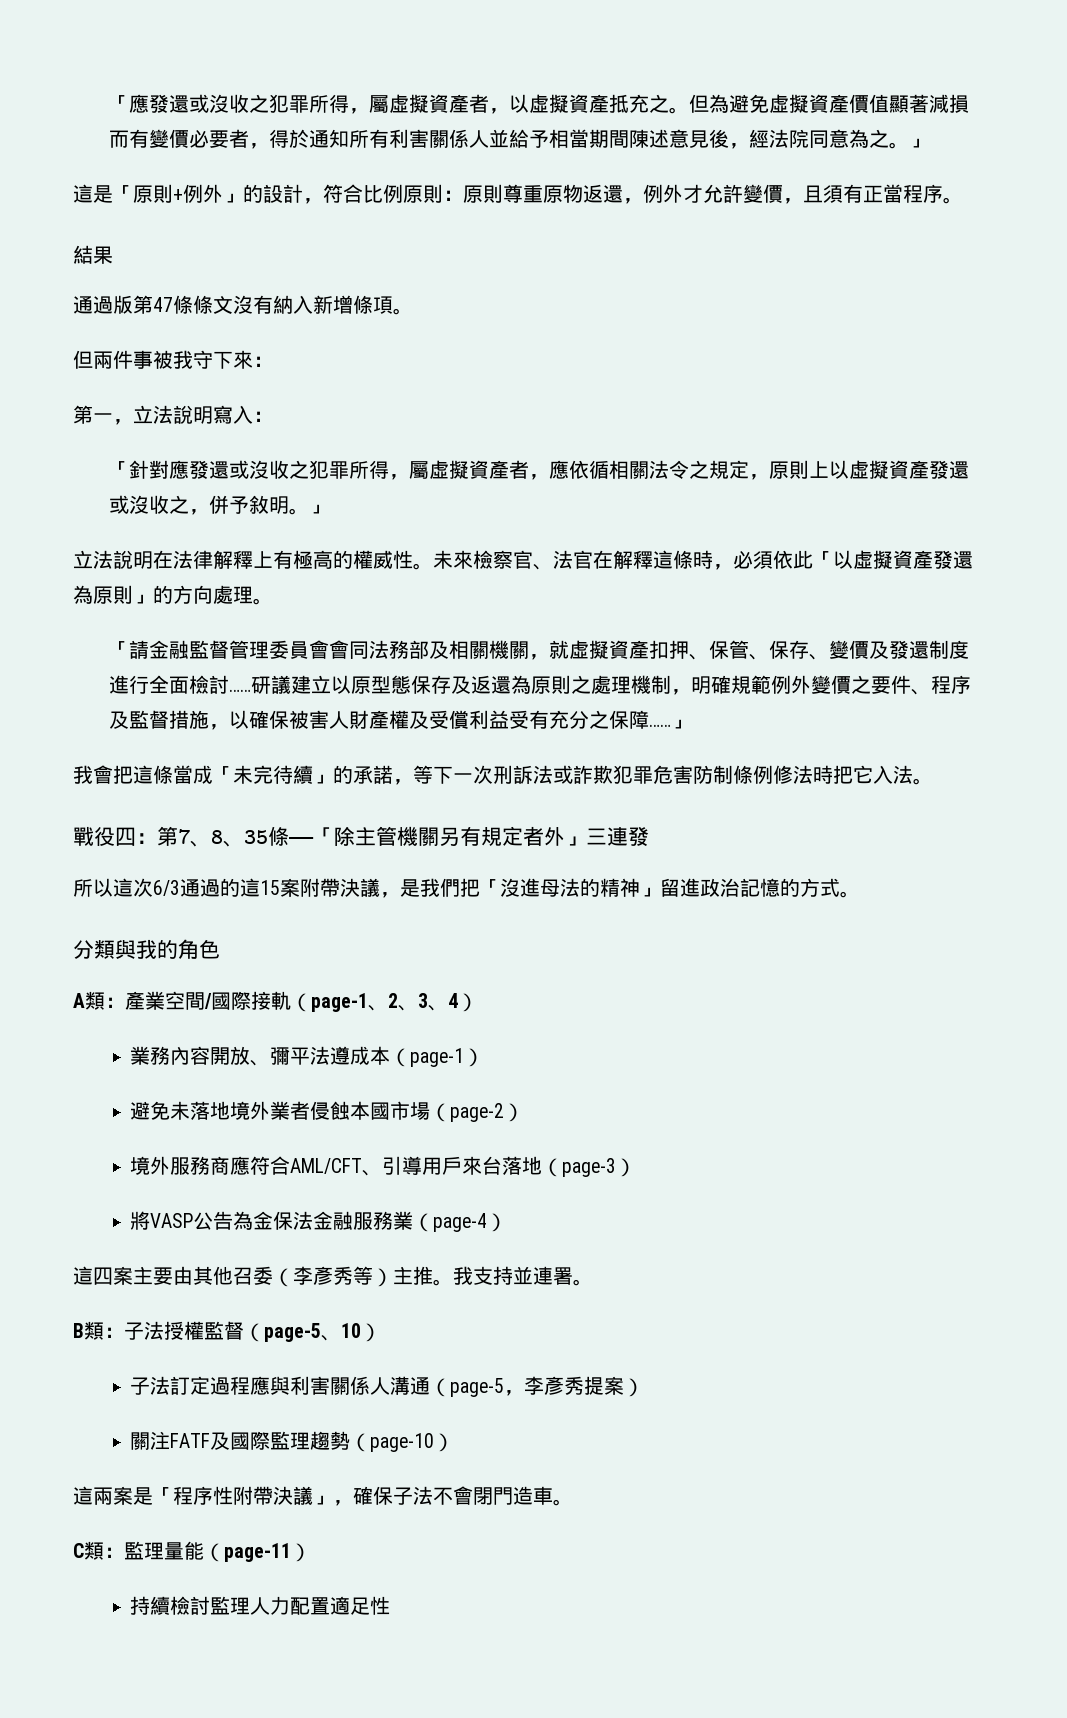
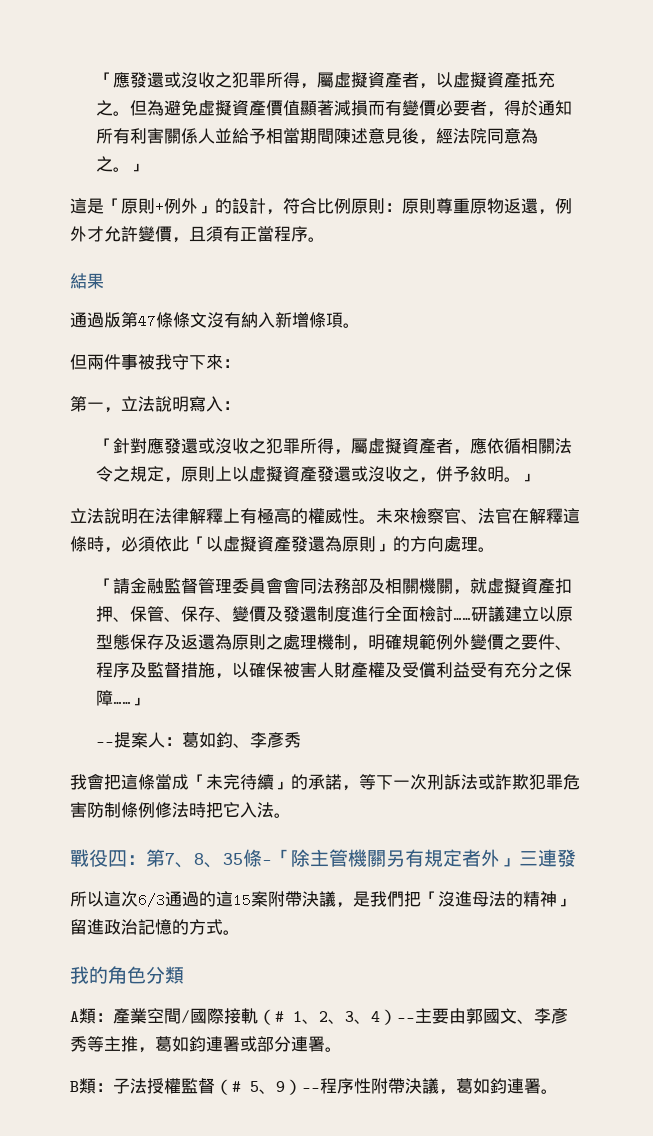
+ ——提案人：葛如鈞、李彥秀
- 分類與我的角色
+ 我的角色分類
- A類：產業空間/國際接軌（page-1、2、3、4）
- 業務內容開放、彌平法遵成本（page-1）
- 避免未落地境外業者侵蝕本國市場（page-2）
- 境外服務商應符合AML/CFT、引導用戶來台落地（page-3）
- 將VASP公告為金保法金融服務業（page-4）
- 這四案主要由其他召委（李彥秀等）主推。我支持並連署。
+ A類：產業空間/國際接軌（# 1、2、3、4）——主要由郭國文、李彥秀等主推，葛如鈞連署或部分連署。
- B類：子法授權監督（page-5、10）
- 子法訂定過程應與利害關係人溝通（page-5，李彥秀提案）
- 關注FATF及國際監理趨勢（page-10）
- 這兩案是「程序性附帶決議」，確保子法不會閉門造車。
- C類：監理量能（page-11）
- 持續檢討監理人力配置適足性
+ B類：子法授權監督（# 5、9）——程序性附帶決議，葛如鈞連署。

